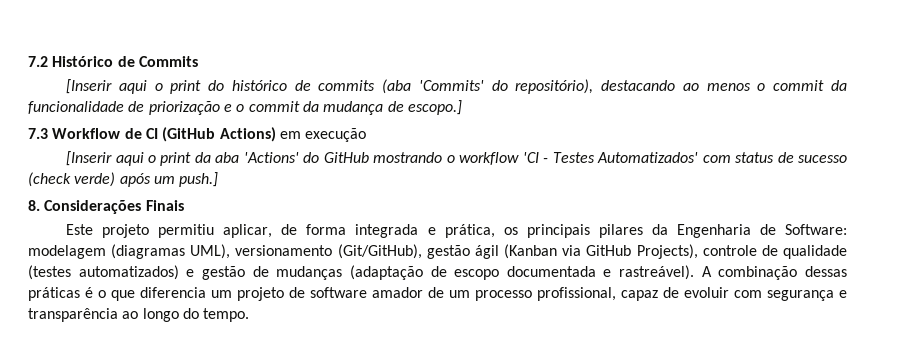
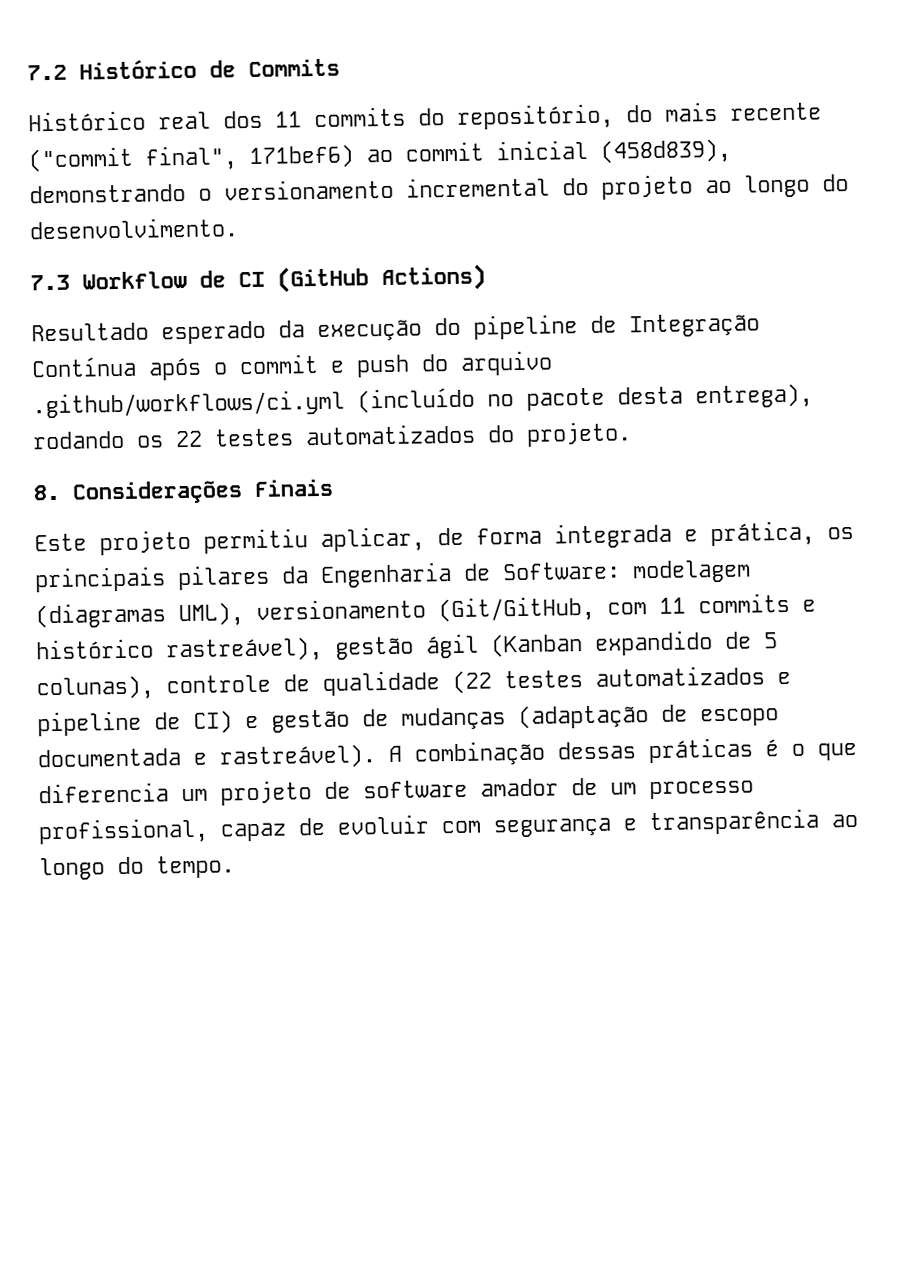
- [Inserir aqui o print do histórico de commits (aba 'Commits' do repositório), destacando ao menos o commit da funcionalidade de priorização e o commit da mudança de escopo.]
+ Histórico real dos 11 commits do repositório, do mais recente ("commit final", 171bef6) ao commit inicial (458d839), demonstrando o versionamento incremental do projeto ao longo do desenvolvimento.
- 7.3 Workflow de CI (GitHub Actions) em execução
- [Inserir aqui o print da aba 'Actions' do GitHub mostrando o workflow 'CI - Testes Automatizados' com status de sucesso (check verde) após um push.]
+ 7.3 Workflow de CI (GitHub Actions)
+ Resultado esperado da execução do pipeline de Integração Contínua após o commit e push do arquivo .github/workflows/ci.yml (incluído no pacote desta entrega), rodando os 22 testes automatizados do projeto.
- Este projeto permitiu aplicar, de forma integrada e prática, os principais pilares da Engenharia de Software: modelagem (diagramas UML), versionamento (Git/GitHub), gestão ágil (Kanban via GitHub Projects), controle de qualidade (testes automatizados) e gestão de mudanças (adaptação de escopo documentada e rastreável).
+ Este projeto permitiu aplicar, de forma integrada e prática, os principais pilares da Engenharia de Software: modelagem (diagramas UML), versionamento (Git/GitHub, com 11 commits e histórico rastreável), gestão ágil (Kanban expandido de 5 colunas), controle de qualidade (22 testes automatizados e pipeline de CI) e gestão de mudanças (adaptação de escopo documentada e rastreável).

